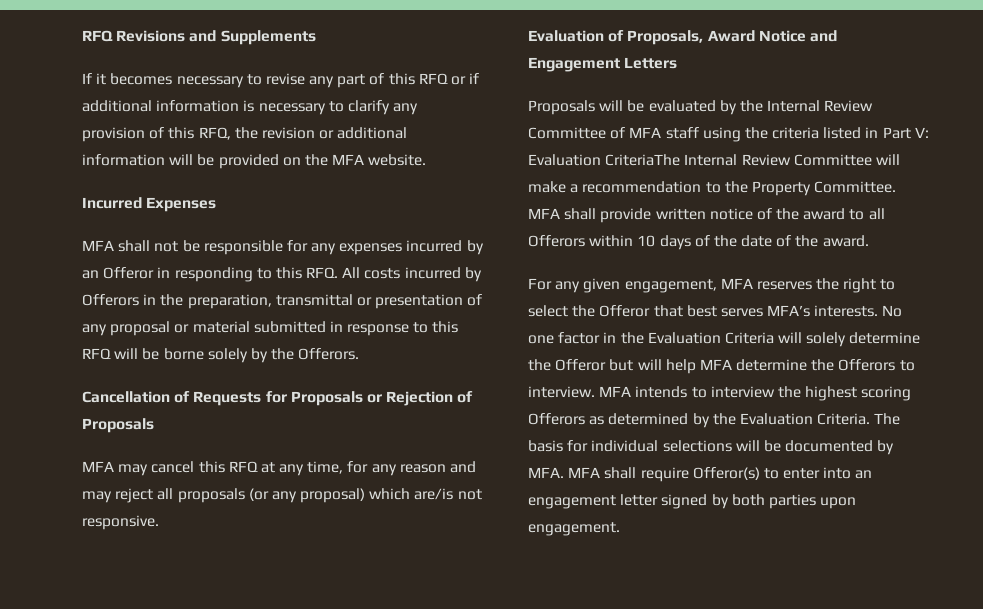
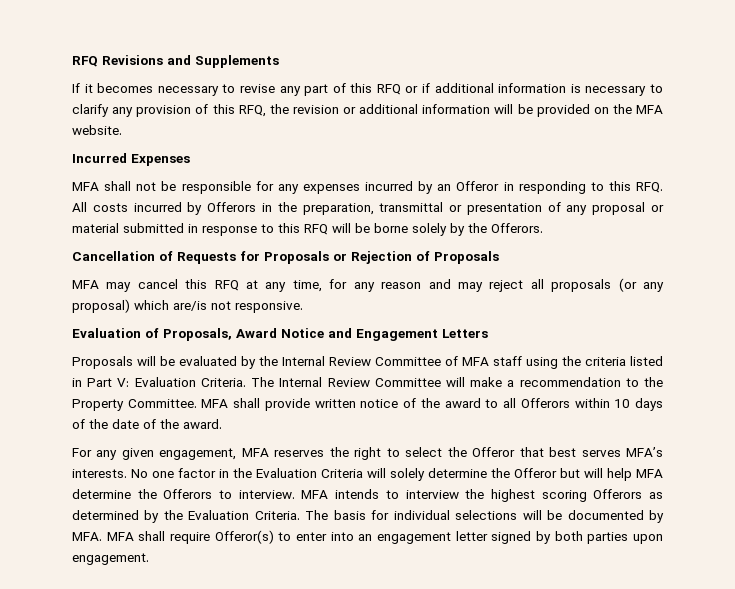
- Proposals will be evaluated by the Internal Review Committee of MFA staff using the criteria listed in Part V: Evaluation CriteriaThe Internal Review Committee will make a recommendation to the Property Committee.
+ Proposals will be evaluated by the Internal Review Committee of MFA staff using the criteria listed in Part V: Evaluation Criteria. The Internal Review Committee will make a recommendation to the Property Committee.

